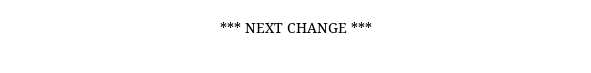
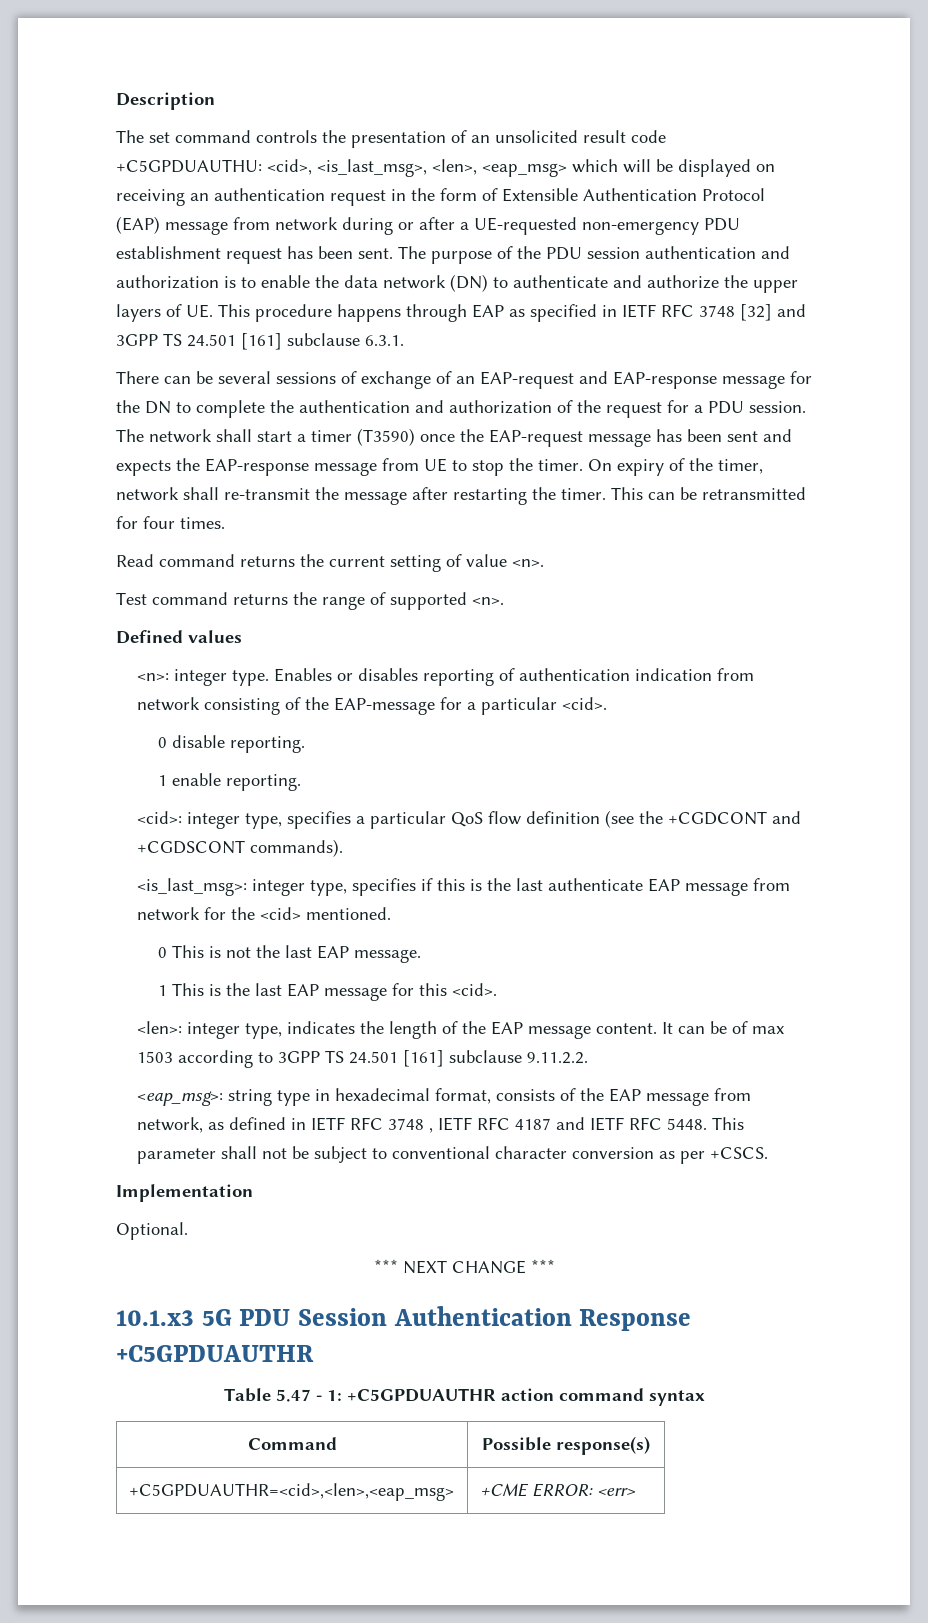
+ Description
+ The set command controls the presentation of an unsolicited result code +C5GPDUAUTHU: <cid>, <is_last_msg>, <len>, <eap_msg> which will be displayed on receiving an authentication request in the form of Extensible Authentication Protocol (EAP) message from network during or after a UE-requested non-emergency PDU establishment request has been sent. The purpose of the PDU session authentication and authorization is to enable the data network (DN) to authenticate and authorize the upper layers of UE. This procedure happens through EAP as specified in IETF RFC 3748 [32] and 3GPP TS 24.501 [161] subclause 6.3.1.
+ There can be several sessions of exchange of an EAP-request and EAP-response message for the DN to complete the authentication and authorization of the request for a PDU session. The network shall start a timer (T3590) once the EAP-request message has been sent and expects the EAP-response message from UE to stop the timer. On expiry of the timer, network shall re-transmit the message after restarting the timer. This can be retransmitted for four times.
+ Read command returns the current setting of value <n>.
+ Test command returns the range of supported <n>.
+ Defined values
+ <n>: integer type. Enables or disables reporting of authentication indication from network consisting of the EAP-message for a particular <cid>.
+ 0 disable reporting.
+ 1 enable reporting.
+ <cid>: integer type, specifies a particular QoS flow definition (see the +CGDCONT and +CGDSCONT commands).
+ <is_last_msg>: integer type, specifies if this is the last authenticate EAP message from network for the <cid> mentioned.
+ 0 This is not the last EAP message.
+ 1 This is the last EAP message for this <cid>.
+ <len>: integer type, indicates the length of the EAP message content. It can be of max 1503 according to 3GPP TS 24.501 [161] subclause 9.11.2.2.
+ <eap_msg>: string type in hexadecimal format, consists of the EAP message from network, as defined in IETF RFC 3748 , IETF RFC 4187 and IETF RFC 5448. This parameter shall not be subject to conventional character conversion as per +CSCS.
+ Implementation
+ Optional.
  *** NEXT CHANGE ***
+ 10.1.x3 5G PDU Session Authentication Response +C5GPDUAUTHR
+ Table 5.47 - 1: +C5GPDUAUTHR action command syntax
+ Command | Possible response(s)
+ +C5GPDUAUTHR=<cid>,<len>,<eap_msg> | +CME ERROR: <err>

